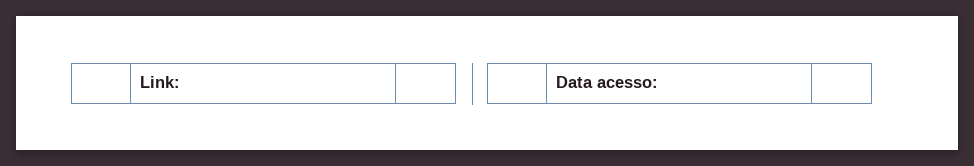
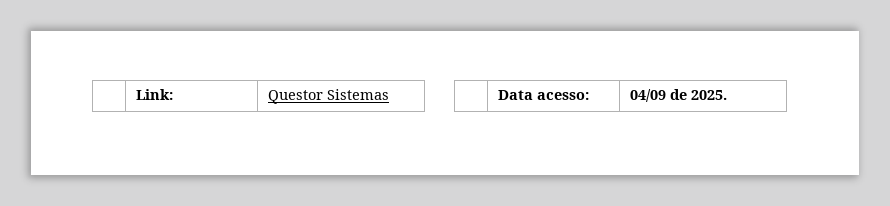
- | Link: |
+ | Link: | Questor Sistemas
- | Data acesso: |
+ | Data acesso: | 04/09 de 2025.

